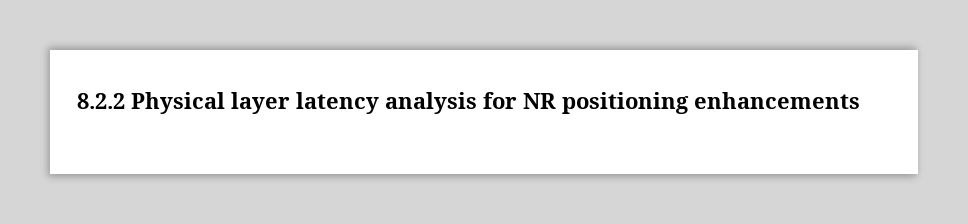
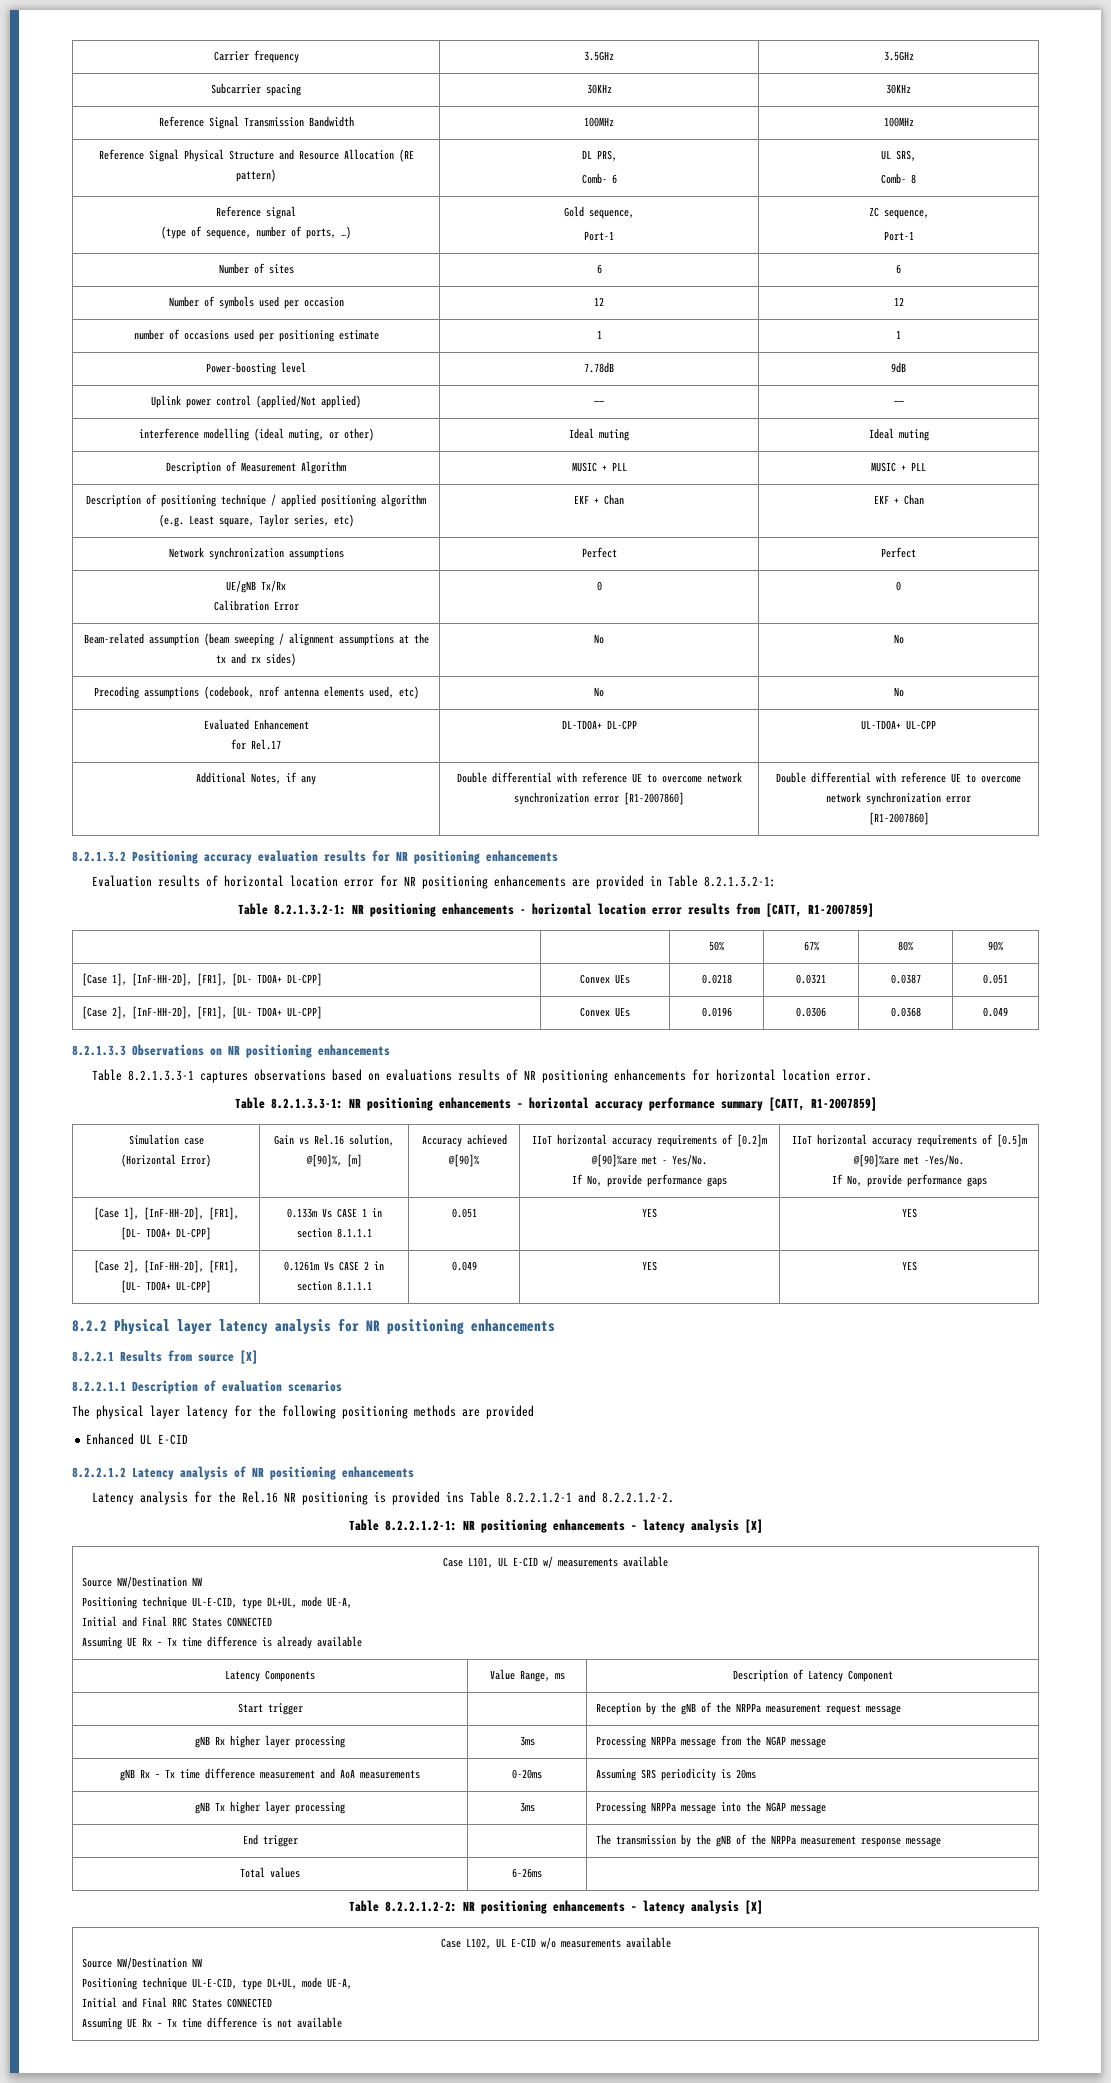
+ Carrier frequency | 3.5GHz | 3.5GHz
+ Subcarrier spacing | 30KHz | 30KHz
+ Reference Signal Transmission Bandwidth | 100MHz | 100MHz
+ Reference Signal Physical Structure and Resource Allocation (RE pattern) | DL PRS,
+ Comb- 6 | UL SRS,
+ Comb- 8
+ Reference signal
+ (type of sequence, number of ports, …) | Gold sequence,
+ Port-1 | ZC sequence,
+ Port-1
+ Number of sites | 6 | 6
+ Number of symbols used per occasion | 12 | 12
+ number of occasions used per positioning estimate | 1 | 1
+ Power-boosting level | 7.78dB | 9dB
+ Uplink power control (applied/Not applied) | —— | ——
+ interference modelling (ideal muting, or other) | Ideal muting | Ideal muting
+ Description of Measurement Algorithm | MUSIC + PLL | MUSIC + PLL
+ Description of positioning technique / applied positioning algorithm (e.g. Least square, Taylor series, etc) | EKF + Chan | EKF + Chan
+ Network synchronization assumptions | Perfect | Perfect
+ UE/gNB Tx/Rx
+ Calibration Error | 0 | 0
+ Beam-related assumption (beam sweeping / alignment assumptions at the tx and rx sides) | No | No
+ Precoding assumptions (codebook, nrof antenna elements used, etc) | No | No
+ Evaluated Enhancement
+ for Rel.17 | DL-TDOA+ DL-CPP | UL-TDOA+ UL-CPP
+ Additional Notes, if any | Double differential with reference UE to overcome network synchronization error [R1-2007860] | Double differential with reference UE to overcome network synchronization error
+ [R1-2007860]
+ 8.2.1.3.2 Positioning accuracy evaluation results for NR positioning enhancements
+ Evaluation results of horizontal location error for NR positioning enhancements are provided in Table 8.2.1.3.2-1:
+ Table 8.2.1.3.2-1: NR positioning enhancements - horizontal location error results from [CATT, R1-2007859]
+ | | 50% | 67% | 80% | 90%
+ [Case 1], [InF-HH-2D], [FR1], [DL- TDOA+ DL-CPP] | Convex UEs | 0.0218 | 0.0321 | 0.0387 | 0.051
+ [Case 2], [InF-HH-2D], [FR1], [UL- TDOA+ UL-CPP] | Convex UEs | 0.0196 | 0.0306 | 0.0368 | 0.049
+ 8.2.1.3.3 Observations on NR positioning enhancements
+ Table 8.2.1.3.3-1 captures observations based on evaluations results of NR positioning enhancements for horizontal location error.
+ Table 8.2.1.3.3-1: NR positioning enhancements – horizontal accuracy performance summary [CATT, R1-2007859]
+ Simulation case
+ (Horizontal Error) | Gain vs Rel.16 solution, @[90]%, [m] | Accuracy achieved @[90]% | IIoT horizontal accuracy requirements of [0.2]m @[90]%are met - Yes/No.
+ If No, provide performance gaps | IIoT horizontal accuracy requirements of [0.5]m @[90]%are met -Yes/No.
+ If No, provide performance gaps
+ [Case 1], [InF-HH-2D], [FR1], [DL- TDOA+ DL-CPP] | 0.133m Vs CASE 1 in section 8.1.1.1 | 0.051 | YES | YES
+ [Case 2], [InF-HH-2D], [FR1], [UL- TDOA+ UL-CPP] | 0.1261m Vs CASE 2 in section 8.1.1.1 | 0.049 | YES | YES
+ 8.2.2.1 Results from source [X]
+ 8.2.2.1.1 Description of evaluation scenarios
+ The physical layer latency for the following positioning methods are provided
+ Enhanced UL E-CID
+ 8.2.2.1.2 Latency analysis of NR positioning enhancements
+ Latency analysis for the Rel.16 NR positioning is provided ins Table 8.2.2.1.2-1 and 8.2.2.1.2-2.
+ Table 8.2.2.1.2-1: NR positioning enhancements – latency analysis [X]
+ Case L101, UL E-CID w/ measurements available
+ Source NW/Destination NW
+ Positioning technique UL-E-CID, type DL+UL, mode UE-A,
+ Initial and Final RRC States CONNECTED
+ Assuming UE Rx – Tx time difference is already available
+ Latency Components | Value Range, ms | Description of Latency Component
+ Start trigger | | Reception by the gNB of the NRPPa measurement request message
+ gNB Rx higher layer processing | 3ms | Processing NRPPa message from the NGAP message
+ gNB Rx – Tx time difference measurement and AoA measurements | 0-20ms | Assuming SRS periodicity is 20ms
+ gNB Tx higher layer processing | 3ms | Processing NRPPa message into the NGAP message
+ End trigger | | The transmission by the gNB of the NRPPa measurement response message
+ Total values | 6-26ms |
+ Table 8.2.2.1.2-2: NR positioning enhancements – latency analysis [X]
+ Case L102, UL E-CID w/o measurements available
+ Source NW/Destination NW
+ Positioning technique UL-E-CID, type DL+UL, mode UE-A,
+ Initial and Final RRC States CONNECTED
+ Assuming UE Rx – Tx time difference is not available

